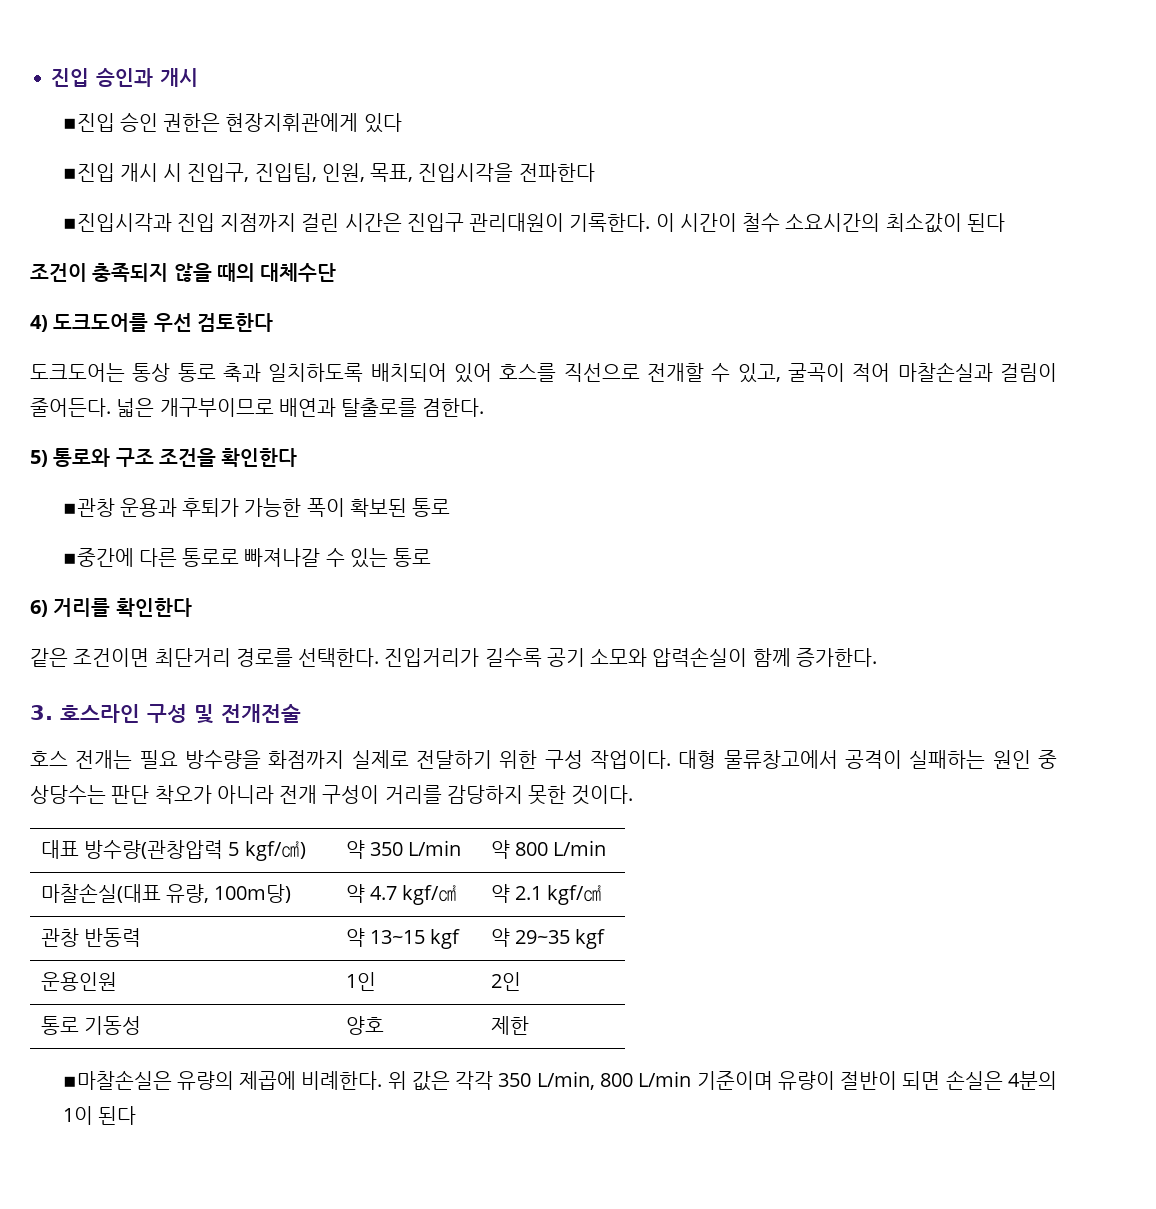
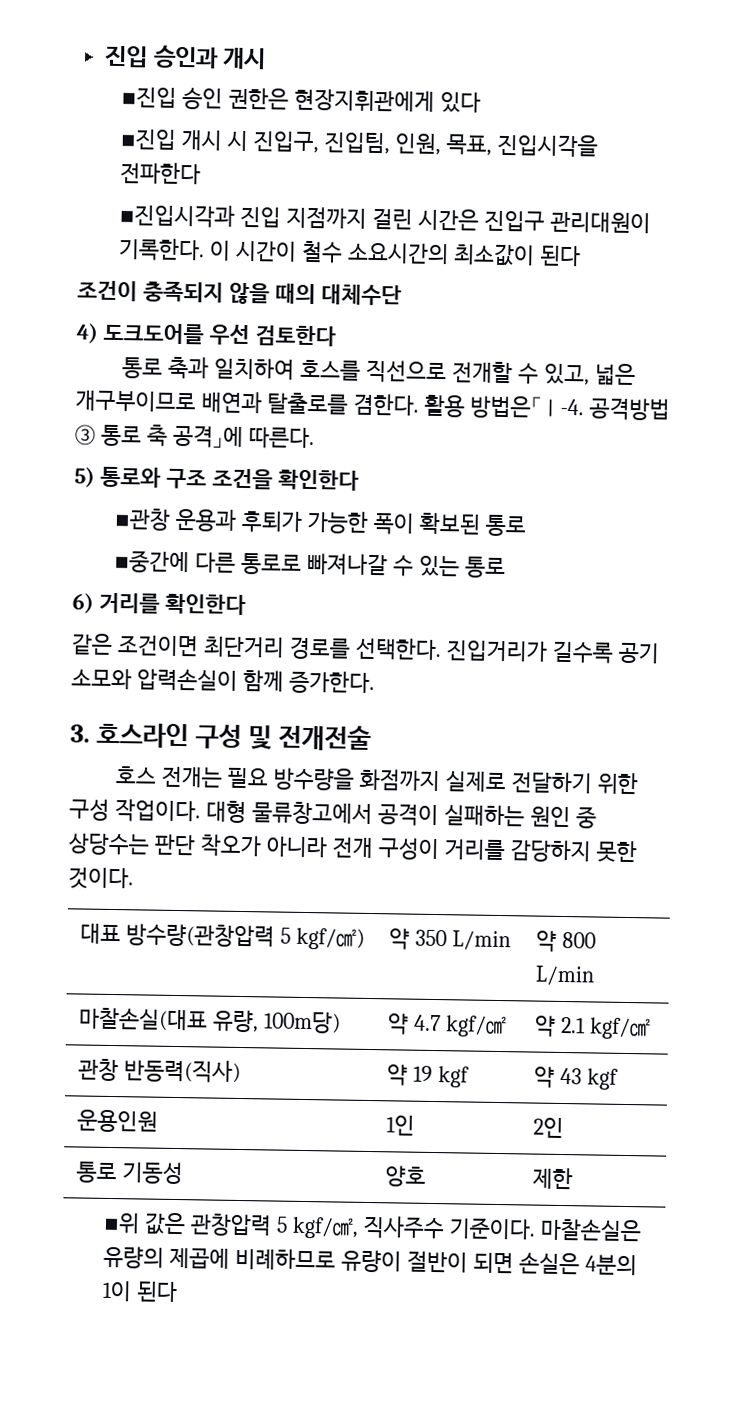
- 도크도어는 통상 통로 축과 일치하도록 배치되어 있어 호스를 직선으로 전개할 수 있고, 굴곡이 적어 마찰손실과 걸림이 줄어든다. 넓은 개구부이므로 배연과 탈출로를 겸한다.
+ 통로 축과 일치하여 호스를 직선으로 전개할 수 있고, 넓은 개구부이므로 배연과 탈출로를 겸한다. 활용 방법은「Ⅰ-4. 공격방법 ③ 통로 축 공격」에 따른다.
- 관창 반동력 | 약 13~15 kgf | 약 29~35 kgf
+ 관창 반동력(직사) | 약 19 kgf | 약 43 kgf
- ▪마찰손실은 유량의 제곱에 비례한다. 위 값은 각각 350 L/min, 800 L/min 기준이며 유량이 절반이 되면 손실은 4분의 1이 된다
+ ▪위 값은 관창압력 5 kgf/㎠, 직사주수 기준이다. 마찰손실은 유량의 제곱에 비례하므로 유량이 절반이 되면 손실은 4분의 1이 된다

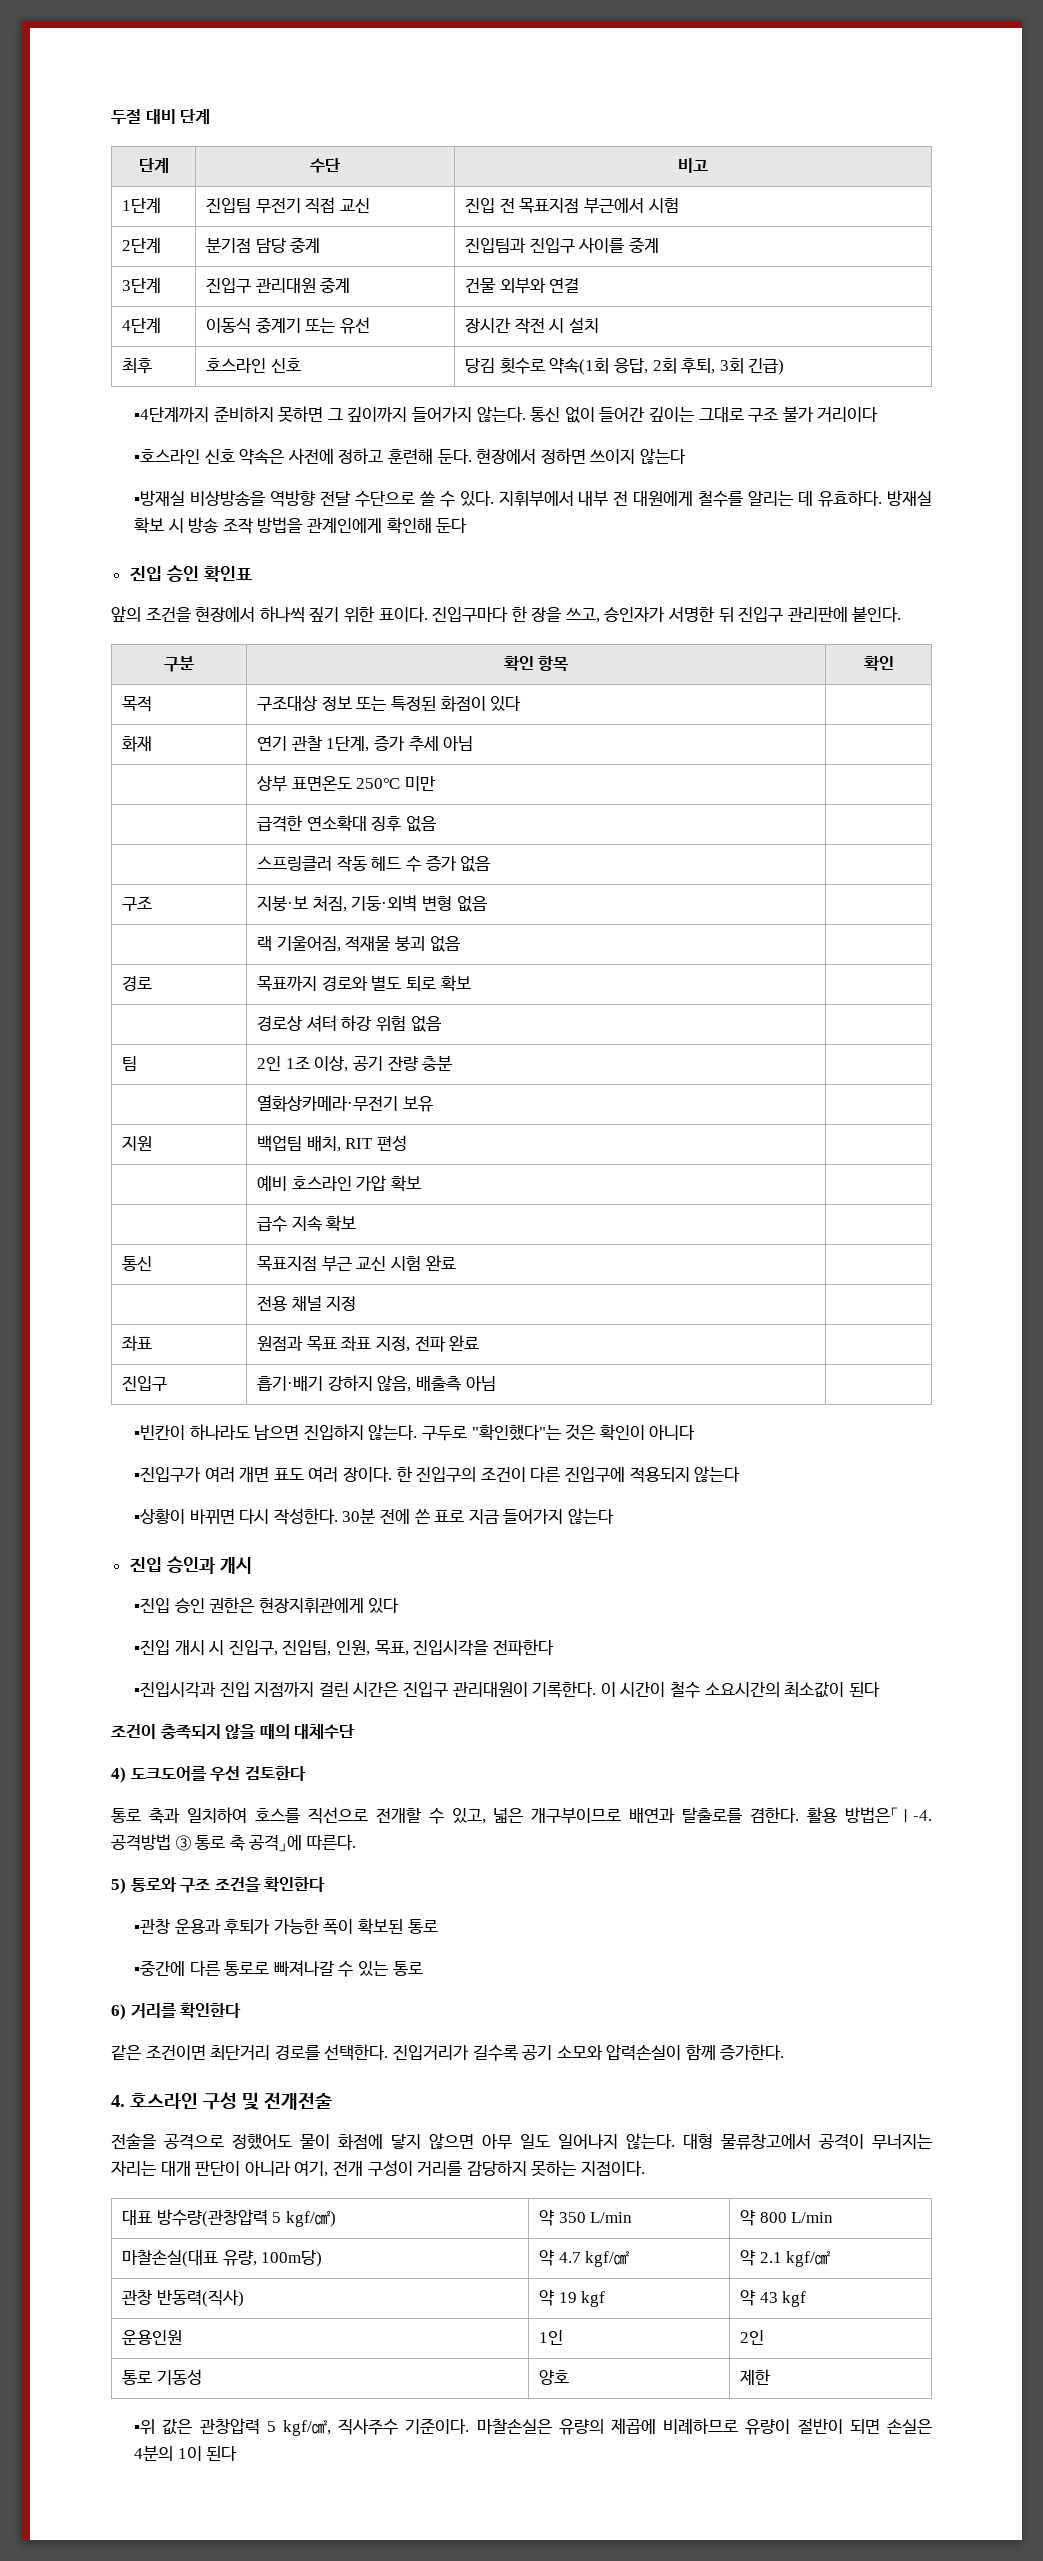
+ 두절 대비 단계
+ 단계 | 수단 | 비고
+ 1단계 | 진입팀 무전기 직접 교신 | 진입 전 목표지점 부근에서 시험
+ 2단계 | 분기점 담당 중계 | 진입팀과 진입구 사이를 중계
+ 3단계 | 진입구 관리대원 중계 | 건물 외부와 연결
+ 4단계 | 이동식 중계기 또는 유선 | 장시간 작전 시 설치
+ 최후 | 호스라인 신호 | 당김 횟수로 약속(1회 응답, 2회 후퇴, 3회 긴급)
+ ▪4단계까지 준비하지 못하면 그 깊이까지 들어가지 않는다. 통신 없이 들어간 깊이는 그대로 구조 불가 거리이다
+ ▪호스라인 신호 약속은 사전에 정하고 훈련해 둔다. 현장에서 정하면 쓰이지 않는다
+ ▪방재실 비상방송을 역방향 전달 수단으로 쓸 수 있다. 지휘부에서 내부 전 대원에게 철수를 알리는 데 유효하다. 방재실 확보 시 방송 조작 방법을 관계인에게 확인해 둔다
+ 진입 승인 확인표
+ 앞의 조건을 현장에서 하나씩 짚기 위한 표이다. 진입구마다 한 장을 쓰고, 승인자가 서명한 뒤 진입구 관리판에 붙인다.
+ 구분 | 확인 항목 | 확인
+ 목적 | 구조대상 정보 또는 특정된 화점이 있다 |
+ 화재 | 연기 관찰 1단계, 증가 추세 아님 |
+ | 상부 표면온도 250℃ 미만 |
+ | 급격한 연소확대 징후 없음 |
+ | 스프링클러 작동 헤드 수 증가 없음 |
+ 구조 | 지붕·보 처짐, 기둥·외벽 변형 없음 |
+ | 랙 기울어짐, 적재물 붕괴 없음 |
+ 경로 | 목표까지 경로와 별도 퇴로 확보 |
+ | 경로상 셔터 하강 위험 없음 |
+ 팀 | 2인 1조 이상, 공기 잔량 충분 |
+ | 열화상카메라·무전기 보유 |
+ 지원 | 백업팀 배치, RIT 편성 |
+ | 예비 호스라인 가압 확보 |
+ | 급수 지속 확보 |
+ 통신 | 목표지점 부근 교신 시험 완료 |
+ | 전용 채널 지정 |
+ 좌표 | 원점과 목표 좌표 지정, 전파 완료 |
+ 진입구 | 흡기·배기 강하지 않음, 배출측 아님 |
+ ▪빈칸이 하나라도 남으면 진입하지 않는다. 구두로 "확인했다"는 것은 확인이 아니다
+ ▪진입구가 여러 개면 표도 여러 장이다. 한 진입구의 조건이 다른 진입구에 적용되지 않는다
+ ▪상황이 바뀌면 다시 작성한다. 30분 전에 쓴 표로 지금 들어가지 않는다
- 3. 호스라인 구성 및 전개전술
+ 4. 호스라인 구성 및 전개전술
- 호스 전개는 필요 방수량을 화점까지 실제로 전달하기 위한 구성 작업이다. 대형 물류창고에서 공격이 실패하는 원인 중 상당수는 판단 착오가 아니라 전개 구성이 거리를 감당하지 못한 것이다.
+ 전술을 공격으로 정했어도 물이 화점에 닿지 않으면 아무 일도 일어나지 않는다. 대형 물류창고에서 공격이 무너지는 자리는 대개 판단이 아니라 여기, 전개 구성이 거리를 감당하지 못하는 지점이다.

